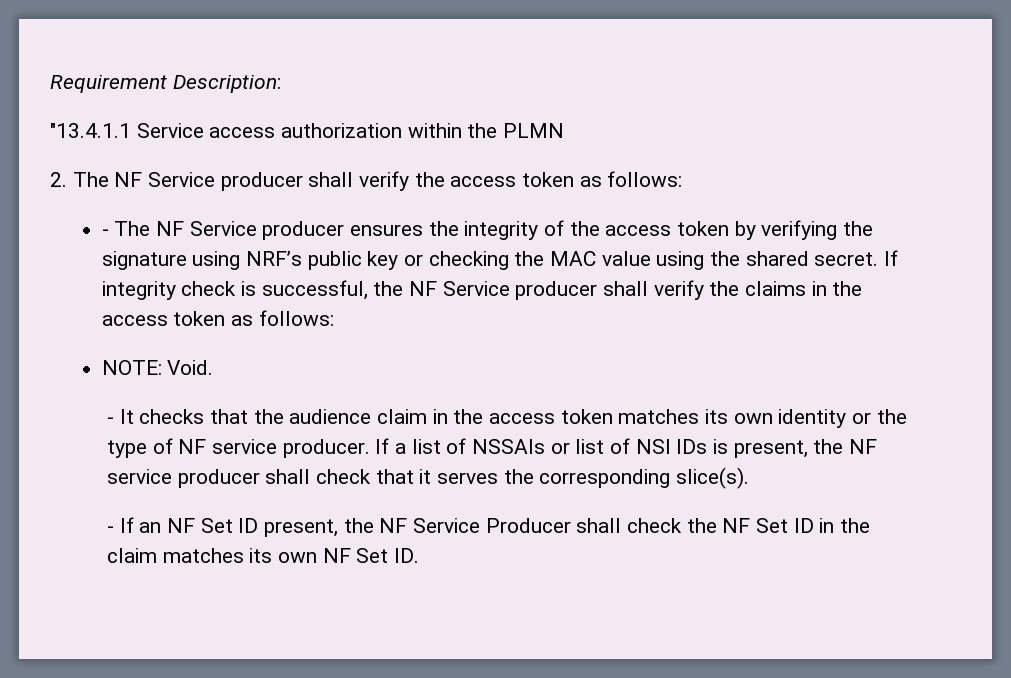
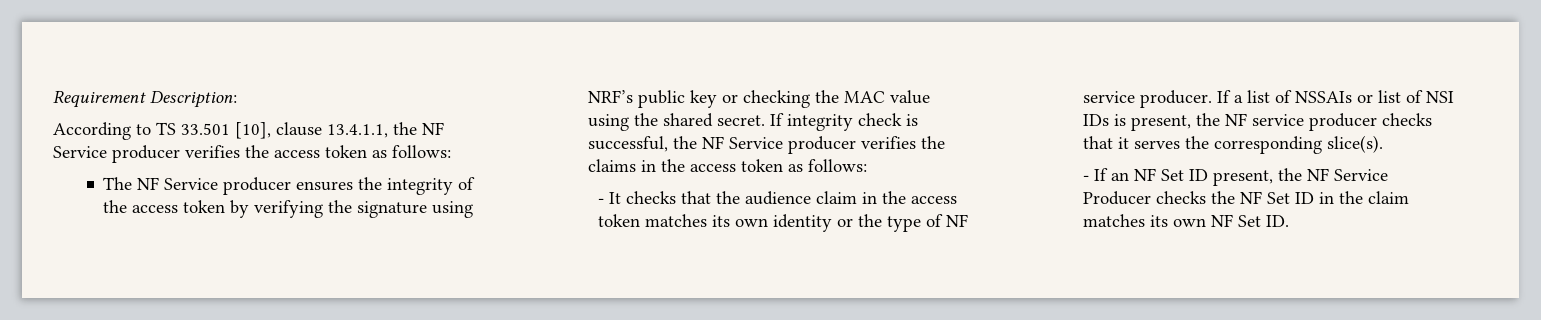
- "13.4.1.1 Service access authorization within the PLMN
- 2. The NF Service producer shall verify the access token as follows:
- - The NF Service producer ensures the integrity of the access token by verifying the signature using NRF’s public key or checking the MAC value using the shared secret.
+ According to TS 33.501 [10], clause 13.4.1.1, the NF Service producer verifies the access token as follows:
+ The NF Service producer ensures the integrity of the access token by verifying the signature using NRF’s public key or checking the MAC value using the shared secret.
- If integrity check is successful, the NF Service producer shall verify the claims in the access token as follows:
+ If integrity check is successful, the NF Service producer verifies the claims in the access token as follows:
- NOTE: Void.
- If a list of NSSAIs or list of NSI IDs is present, the NF service producer shall check that it serves the corresponding slice(s).
+ If a list of NSSAIs or list of NSI IDs is present, the NF service producer checks that it serves the corresponding slice(s).
- - If an NF Set ID present, the NF Service Producer shall check the NF Set ID in the claim matches its own NF Set ID.
+ - If an NF Set ID present, the NF Service Producer checks the NF Set ID in the claim matches its own NF Set ID.

